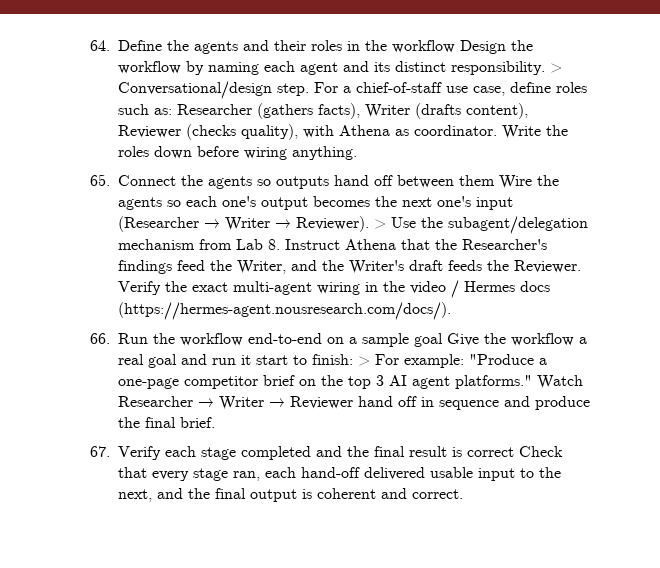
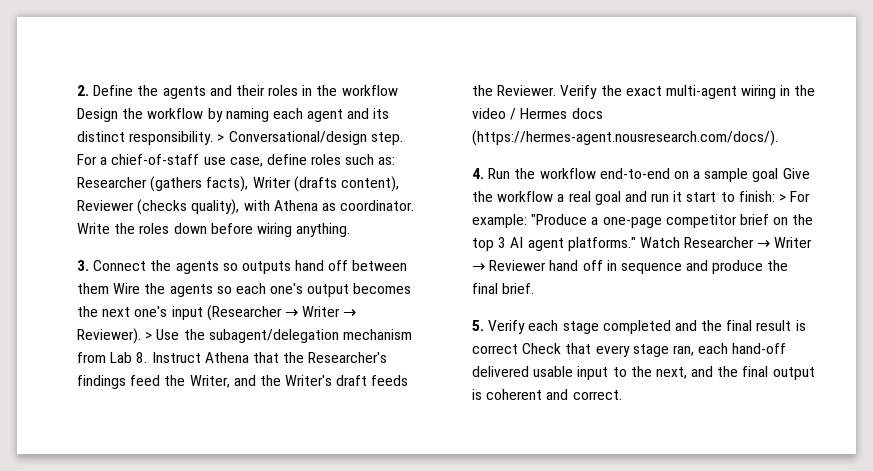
- 64. Define the agents and their roles in the workflow Design the workflow by naming each agent and its distinct responsibility.
+ 2. Define the agents and their roles in the workflow Design the workflow by naming each agent and its distinct responsibility.
- 65. Connect the agents so outputs hand off between them Wire the agents so each one's output becomes the next one's input (Researcher → Writer → Reviewer).
+ 3. Connect the agents so outputs hand off between them Wire the agents so each one's output becomes the next one's input (Researcher → Writer → Reviewer).
- 66. Run the workflow end-to-end on a sample goal Give the workflow a real goal and run it start to finish: > For example: "Produce a one-page competitor brief on the top 3 AI agent platforms."
+ 4. Run the workflow end-to-end on a sample goal Give the workflow a real goal and run it start to finish: > For example: "Produce a one-page competitor brief on the top 3 AI agent platforms."
- 67. Verify each stage completed and the final result is correct Check that every stage ran, each hand-off delivered usable input to the next, and the final output is coherent and correct.
+ 5. Verify each stage completed and the final result is correct Check that every stage ran, each hand-off delivered usable input to the next, and the final output is coherent and correct.

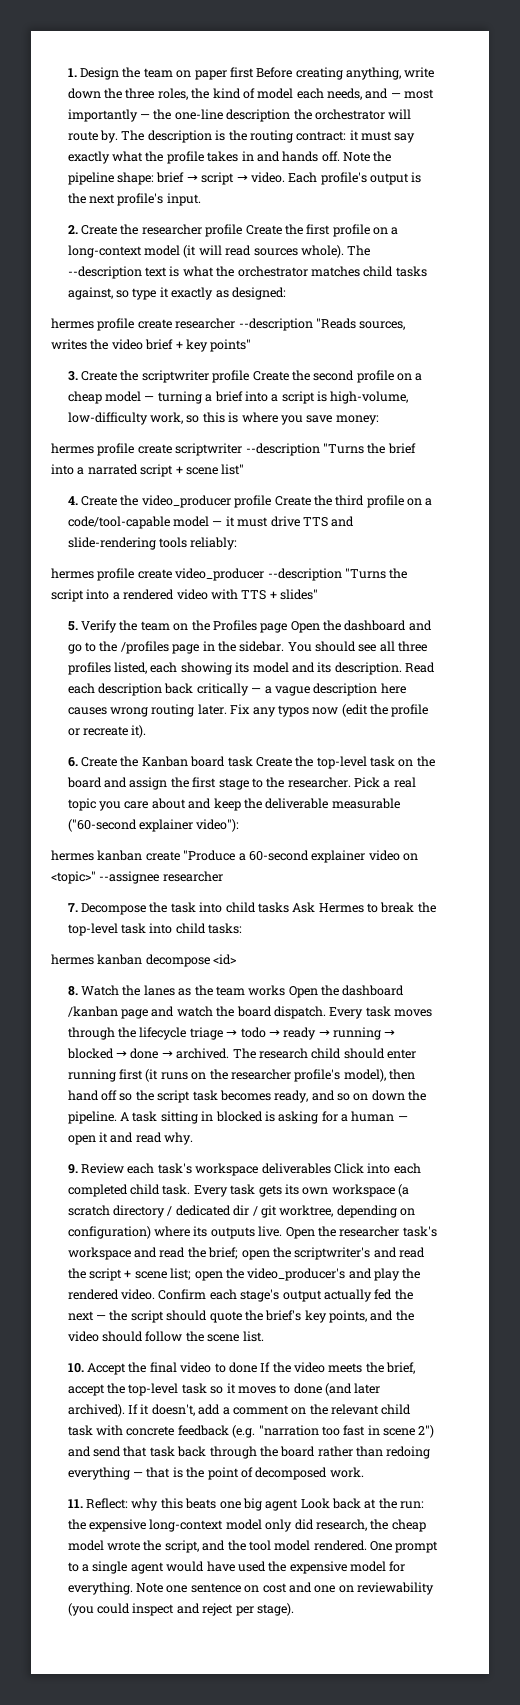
- 2. Define the agents and their roles in the workflow Design the workflow by naming each agent and its distinct responsibility. > Conversational/design step. For a chief-of-staff use case, define roles such as: Researcher (gathers facts), Writer (drafts content), Reviewer (checks quality), with Athena as coordinator. Write the roles down before wiring anything.
- 3. Connect the agents so outputs hand off between them Wire the agents so each one's output becomes the next one's input (Researcher → Writer → Reviewer). > Use the subagent/delegation mechanism from Lab 8. Instruct Athena that the Researcher's findings feed the Writer, and the Writer's draft feeds the Reviewer. Verify the exact multi-agent wiring in the video / Hermes docs (https://hermes-agent.nousresearch.com/docs/).
- 4. Run the workflow end-to-end on a sample goal Give the workflow a real goal and run it start to finish: > For example: "Produce a one-page competitor brief on the top 3 AI agent platforms." Watch Researcher → Writer → Reviewer hand off in sequence and produce the final brief.
- 5. Verify each stage completed and the final result is correct Check that every stage ran, each hand-off delivered usable input to the next, and the final output is coherent and correct.
+ 1. Design the team on paper first Before creating anything, write down the three roles, the kind of model each needs, and — most importantly — the one-line description the orchestrator will route by. The description is the routing contract: it must say exactly what the profile takes in and hands off. Note the pipeline shape: brief → script → video. Each profile's output is the next profile's input.
+ 2. Create the researcher profile Create the first profile on a long-context model (it will read sources whole). The --description text is what the orchestrator matches child tasks against, so type it exactly as designed:
+ hermes profile create researcher --description "Reads sources, writes the video brief + key points"
+ 3. Create the scriptwriter profile Create the second profile on a cheap model — turning a brief into a script is high-volume, low-difficulty work, so this is where you save money:
+ hermes profile create scriptwriter --description "Turns the brief into a narrated script + scene list"
+ 4. Create the video_producer profile Create the third profile on a code/tool-capable model — it must drive TTS and slide-rendering tools reliably:
+ hermes profile create video_producer --description "Turns the script into a rendered video with TTS + slides"
+ 5. Verify the team on the Profiles page Open the dashboard and go to the /profiles page in the sidebar. You should see all three profiles listed, each showing its model and its description. Read each description back critically — a vague description here causes wrong routing later. Fix any typos now (edit the profile or recreate it).
+ 6. Create the Kanban board task Create the top-level task on the board and assign the first stage to the researcher. Pick a real topic you care about and keep the deliverable measurable ("60-second explainer video"):
+ hermes kanban create "Produce a 60-second explainer video on <topic>" --assignee researcher
+ 7. Decompose the task into child tasks Ask Hermes to break the top-level task into child tasks:
+ hermes kanban decompose <id>
+ 8. Watch the lanes as the team works Open the dashboard /kanban page and watch the board dispatch. Every task moves through the lifecycle triage → todo → ready → running → blocked → done → archived. The research child should enter running first (it runs on the researcher profile's model), then hand off so the script task becomes ready, and so on down the pipeline. A task sitting in blocked is asking for a human — open it and read why.
+ 9. Review each task's workspace deliverables Click into each completed child task. Every task gets its own workspace (a scratch directory / dedicated dir / git worktree, depending on configuration) where its outputs live. Open the researcher task's workspace and read the brief; open the scriptwriter's and read the script + scene list; open the video_producer's and play the rendered video. Confirm each stage's output actually fed the next — the script should quote the brief's key points, and the video should follow the scene list.
+ 10. Accept the final video to done If the video meets the brief, accept the top-level task so it moves to done (and later archived). If it doesn't, add a comment on the relevant child task with concrete feedback (e.g. "narration too fast in scene 2") and send that task back through the board rather than redoing everything — that is the point of decomposed work.
+ 11. Reflect: why this beats one big agent Look back at the run: the expensive long-context model only did research, the cheap model wrote the script, and the tool model rendered. One prompt to a single agent would have used the expensive model for everything. Note one sentence on cost and one on reviewability (you could inspect and reject per stage).

